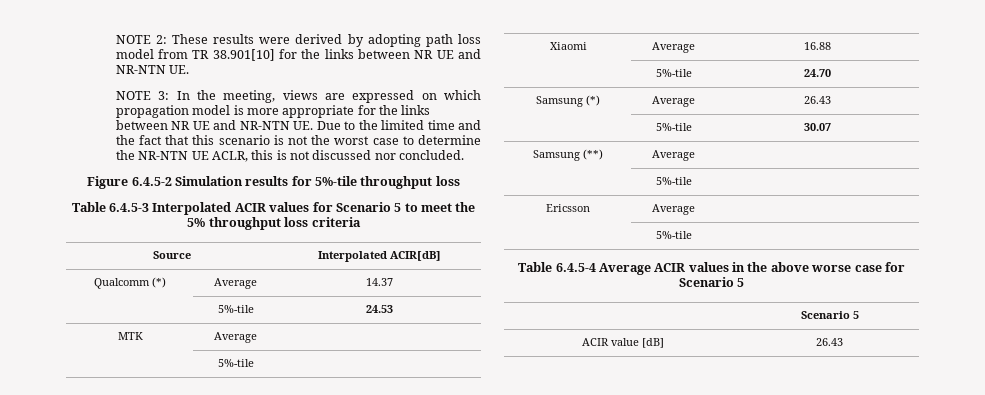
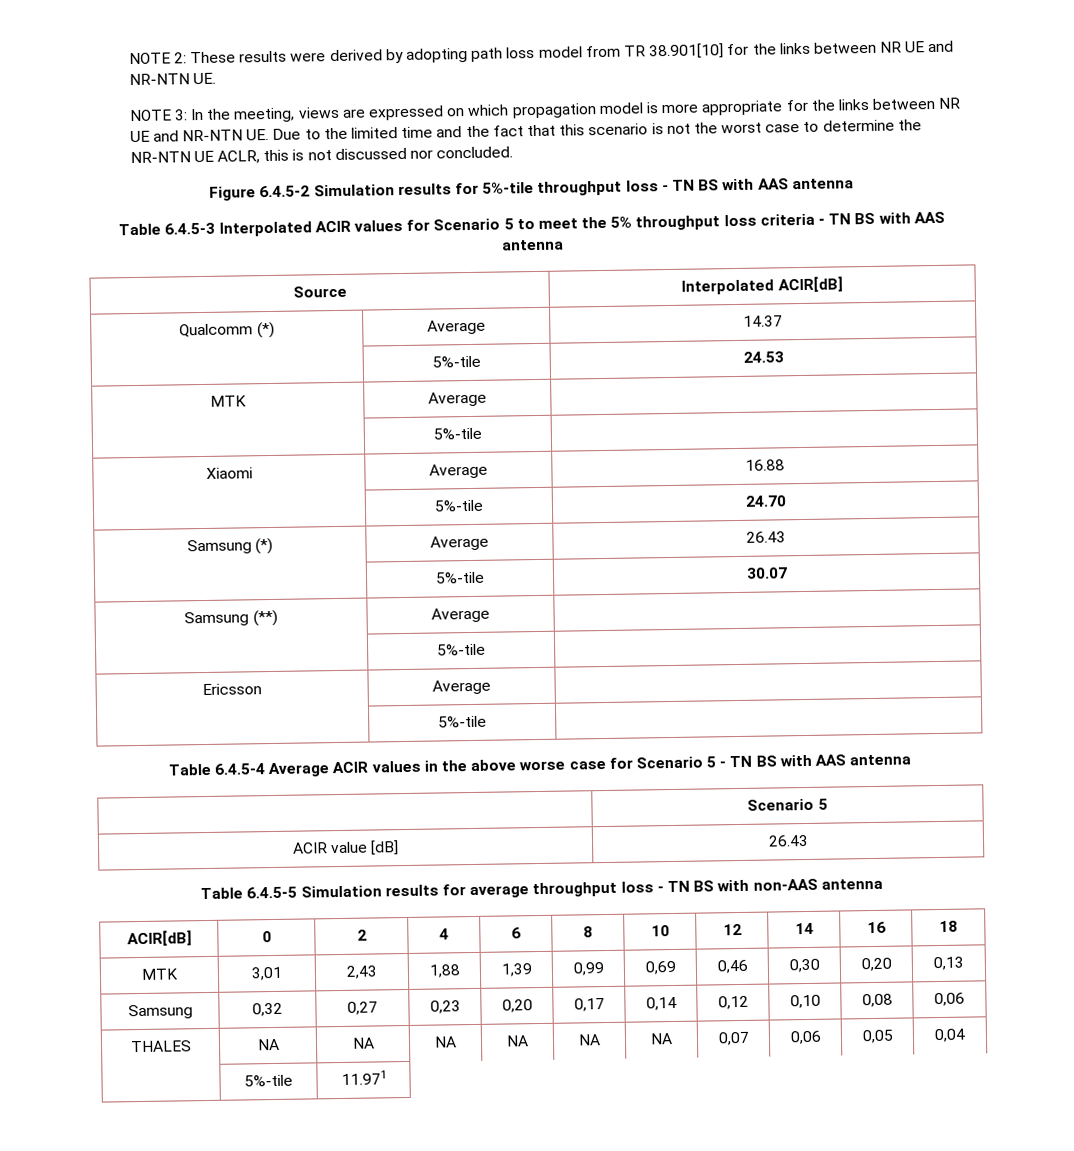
- Figure 6.4.5-2 Simulation results for 5%-tile throughput loss
+ Figure 6.4.5-2 Simulation results for 5%-tile throughput loss - TN BS with AAS antenna
- Table 6.4.5-3 Interpolated ACIR values for Scenario 5 to meet the 5% throughput loss criteria
+ Table 6.4.5-3 Interpolated ACIR values for Scenario 5 to meet the 5% throughput loss criteria - TN BS with AAS antenna
- Table 6.4.5-4 Average ACIR values in the above worse case for Scenario 5
+ Table 6.4.5-4 Average ACIR values in the above worse case for Scenario 5 - TN BS with AAS antenna
+ Table 6.4.5-5 Simulation results for average throughput loss - TN BS with non-AAS antenna
+ ACIR[dB] | 0 | 2 | 4 | 6 | 8 | 10 | 12 | 14 | 16 | 18
+ MTK | 3,01 | 2,43 | 1,88 | 1,39 | 0,99 | 0,69 | 0,46 | 0,30 | 0,20 | 0,13
+ Samsung | 0,32 | 0,27 | 0,23 | 0,20 | 0,17 | 0,14 | 0,12 | 0,10 | 0,08 | 0,06
+ THALES | NA | NA | NA | NA | NA | NA | 0,07 | 0,06 | 0,05 | 0,04
+ | 5%-tile | 11.971

